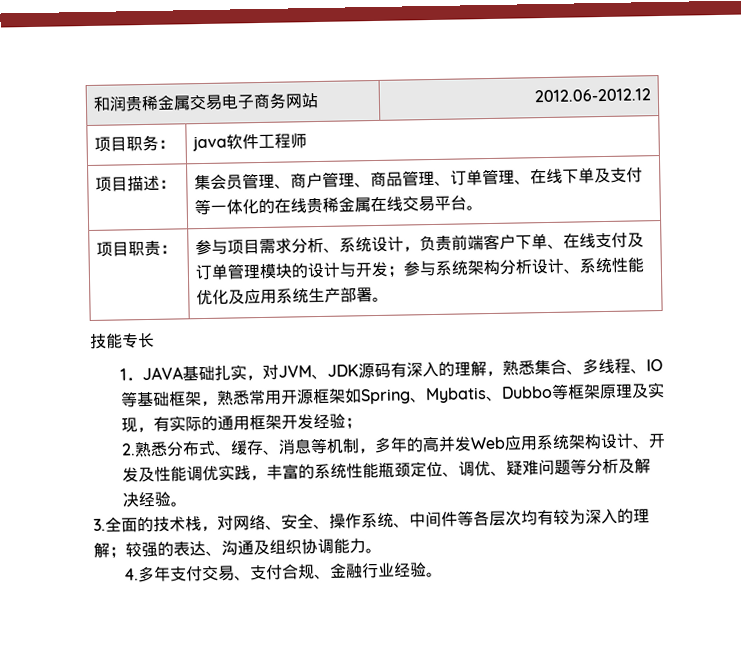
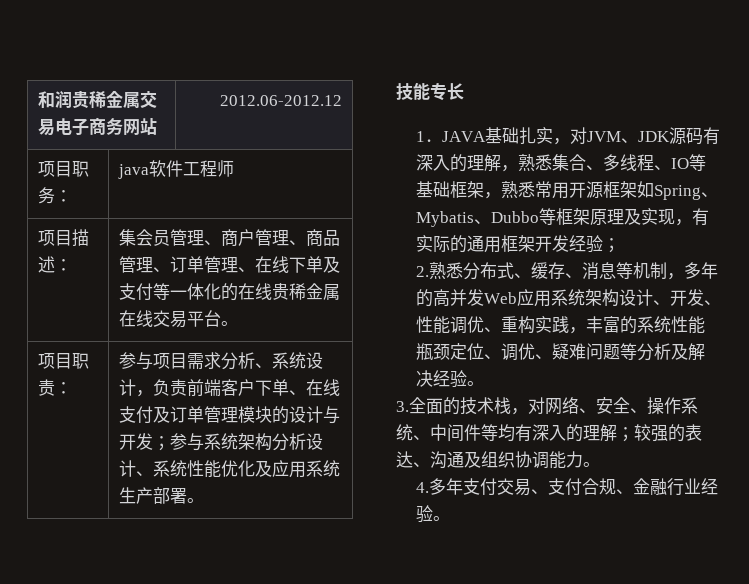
- 2.熟悉分布式、缓存、消息等机制，多年的高并发Web应用系统架构设计、开发及性能调优实践，丰富的系统性能瓶颈定位、调优、疑难问题等分析及解决经验。
+ 2.熟悉分布式、缓存、消息等机制，多年的高并发Web应用系统架构设计、开发、性能调优、重构实践，丰富的系统性能瓶颈定位、调优、疑难问题等分析及解决经验。
- 3.全面的技术栈，对网络、安全、操作系统、中间件等各层次均有较为深入的理解；较强的表达、沟通及组织协调能力。
+ 3.全面的技术栈，对网络、安全、操作系统、中间件等均有深入的理解；较强的表达、沟通及组织协调能力。

